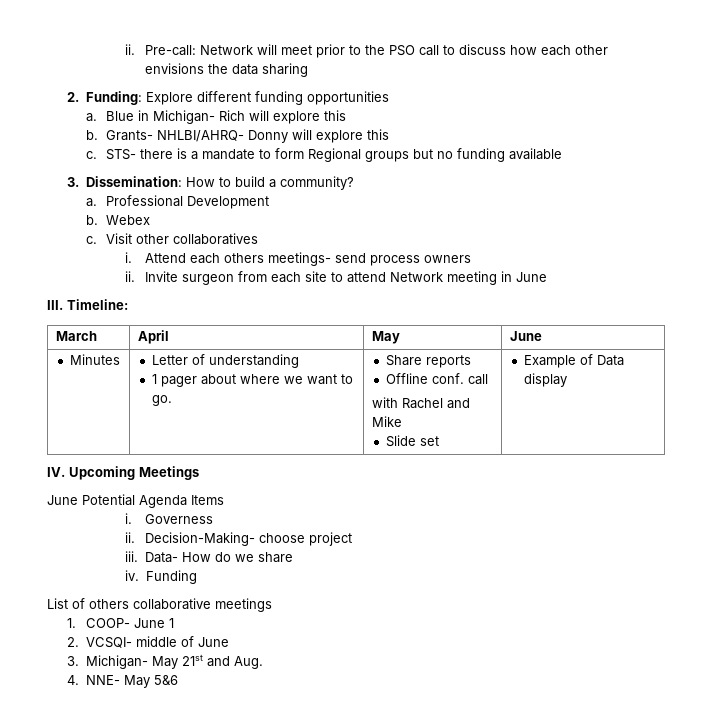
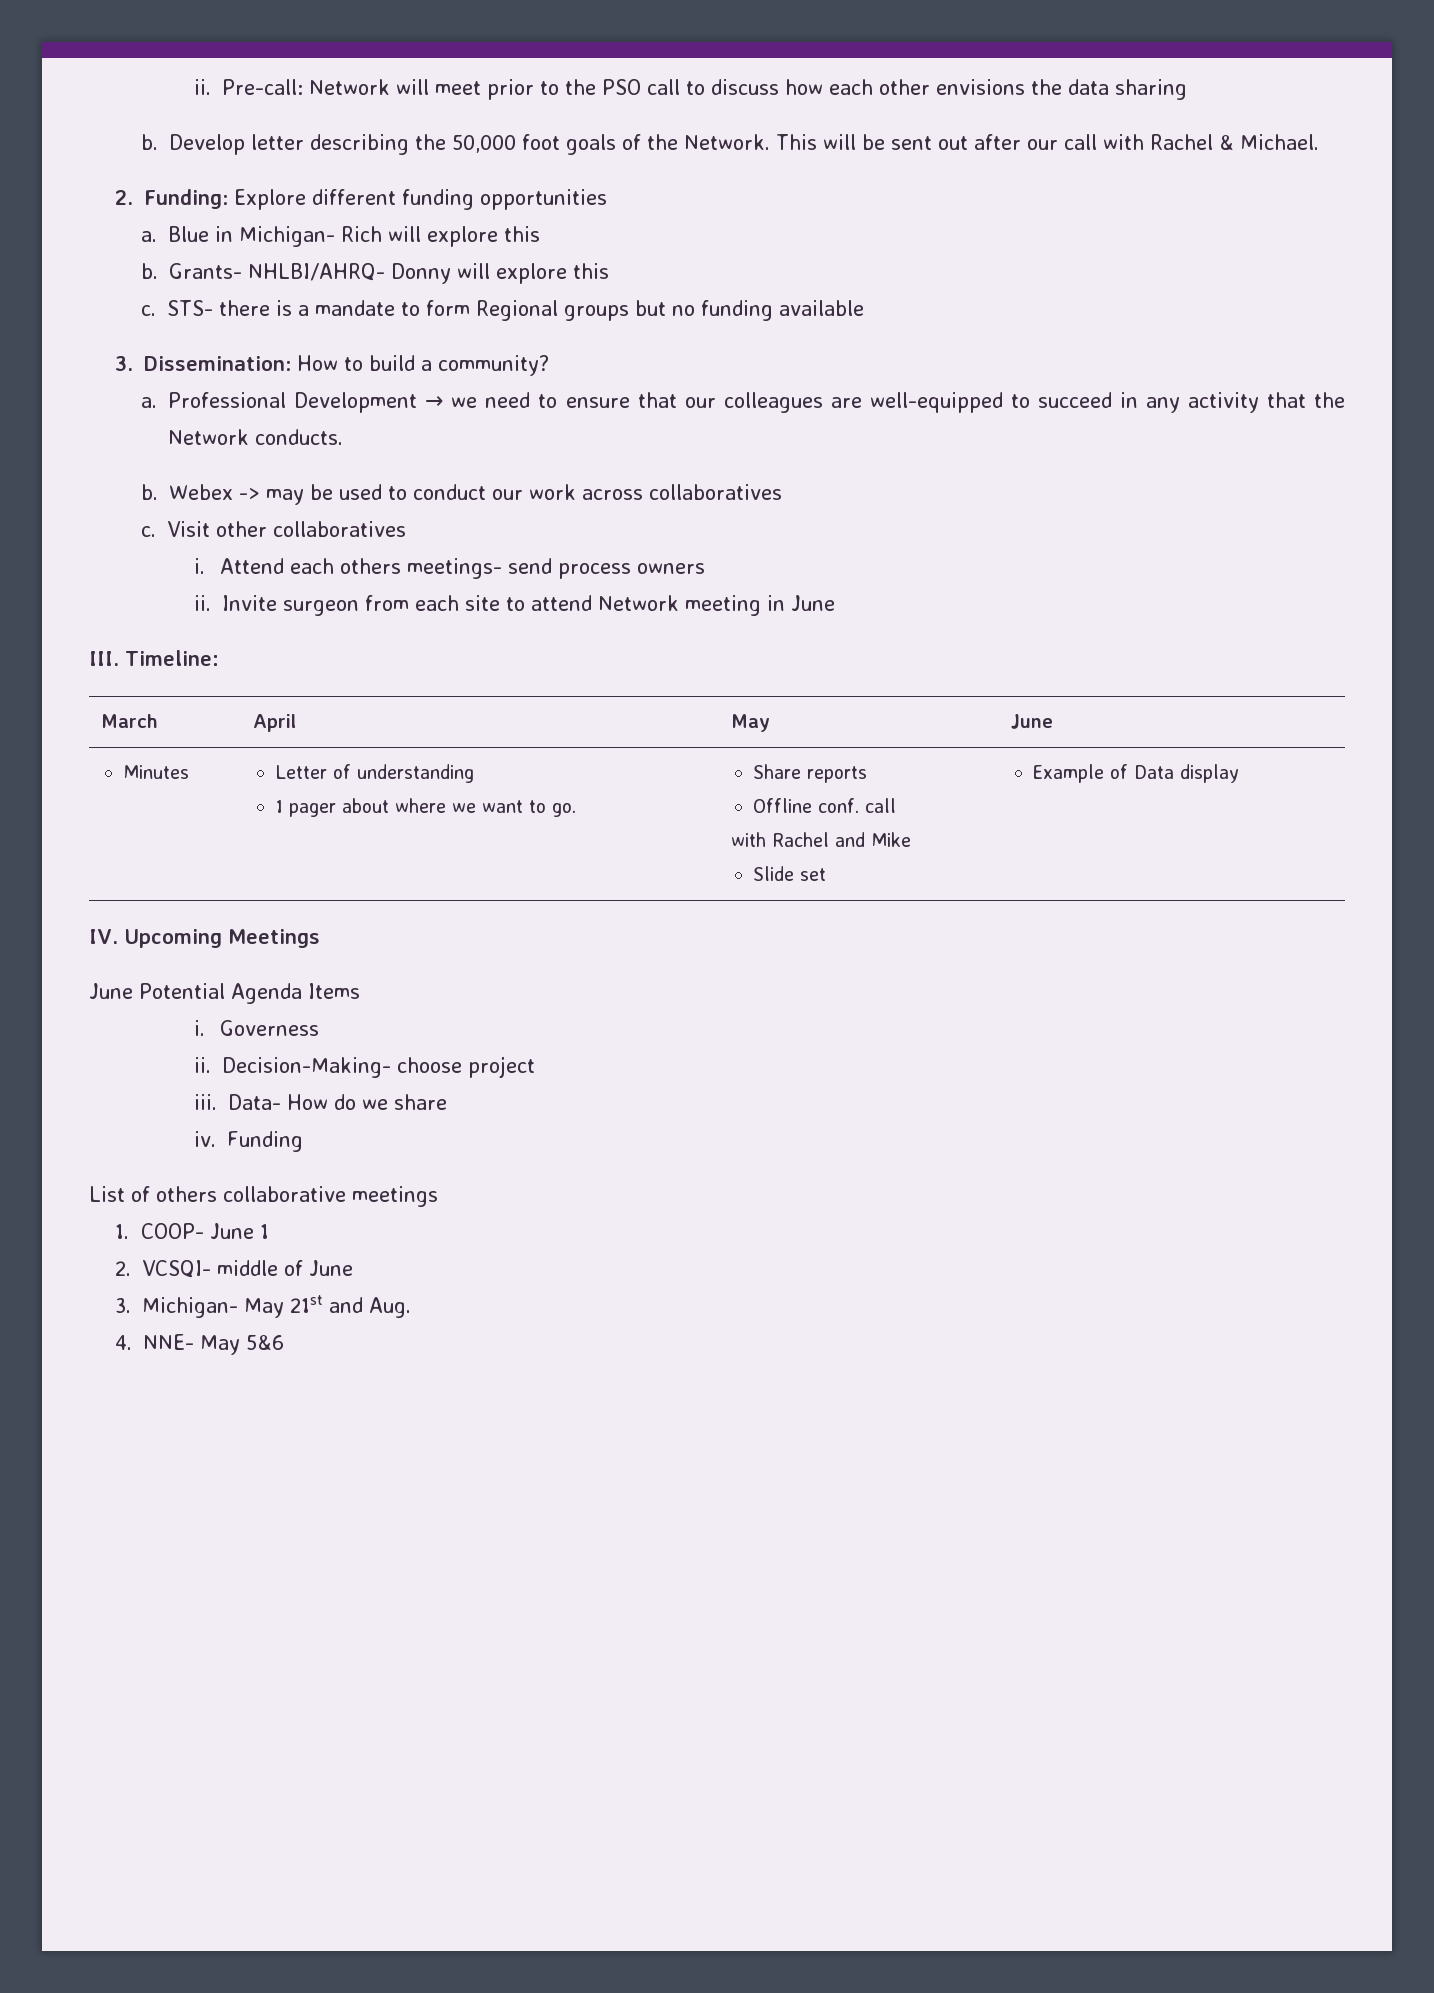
+ b. Develop letter describing the 50,000 foot goals of the Network. This will be sent out after our call with Rachel & Michael.
- Professional Development
- b. Webex
+ Professional Development → we need to ensure that our colleagues are well-equipped to succeed in any activity that the Network conducts.
+ b. Webex -> may be used to conduct our work across collaboratives

